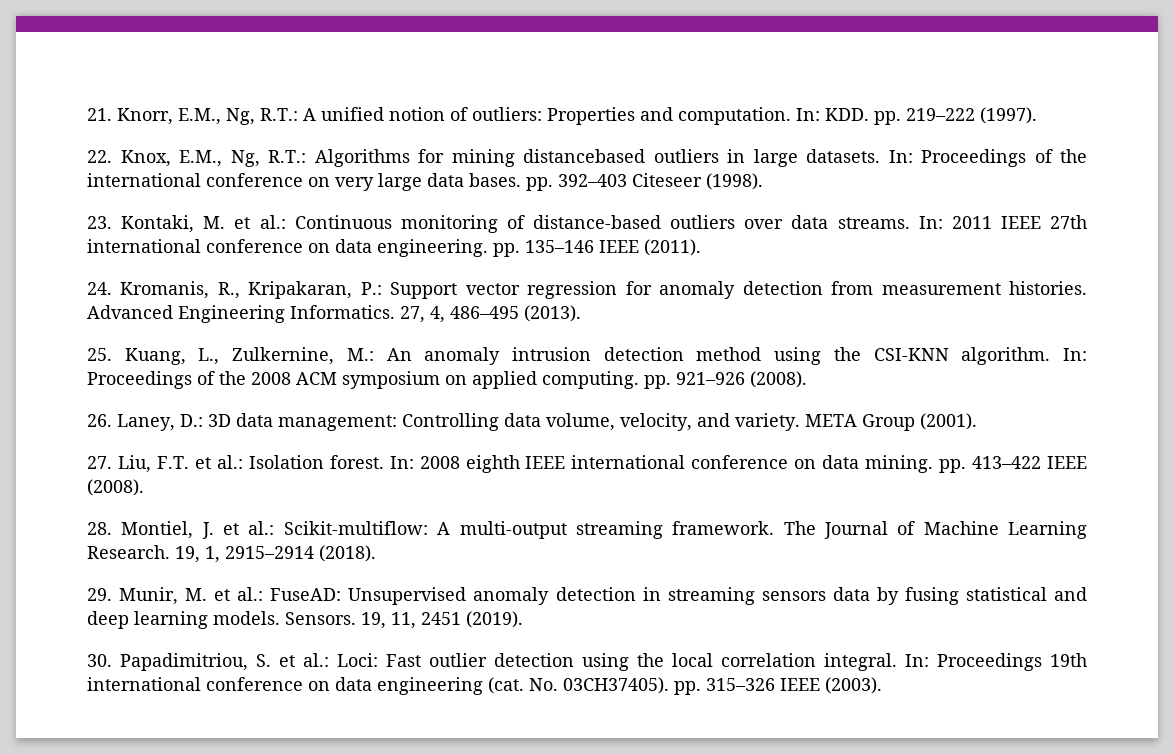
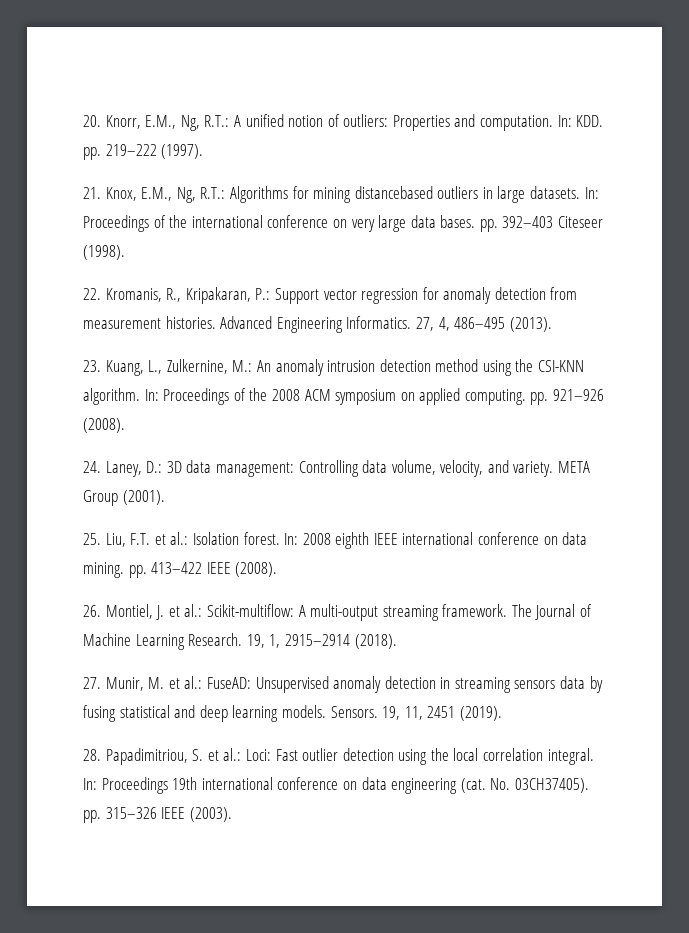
- 21. Knorr, E.M., Ng, R.T.: A unified notion of outliers: Properties and computation.
+ 20. Knorr, E.M., Ng, R.T.: A unified notion of outliers: Properties and computation.
- 22. Knox, E.M., Ng, R.T.: Algorithms for mining distancebased outliers in large datasets.
+ 21. Knox, E.M., Ng, R.T.: Algorithms for mining distancebased outliers in large datasets.
- 23. Kontaki, M. et al.: Continuous monitoring of distance-based outliers over data streams. In: 2011 IEEE 27th international conference on data engineering. pp. 135–146 IEEE (2011).
- 24. Kromanis, R., Kripakaran, P.: Support vector regression for anomaly detection from measurement histories.
+ 22. Kromanis, R., Kripakaran, P.: Support vector regression for anomaly detection from measurement histories.
- 25. Kuang, L., Zulkernine, M.: An anomaly intrusion detection method using the CSI-KNN algorithm.
+ 23. Kuang, L., Zulkernine, M.: An anomaly intrusion detection method using the CSI-KNN algorithm.
- 26. Laney, D.: 3D data management: Controlling data volume, velocity, and variety.
+ 24. Laney, D.: 3D data management: Controlling data volume, velocity, and variety.
- 27. Liu, F.T. et al.: Isolation forest.
+ 25. Liu, F.T. et al.: Isolation forest.
- 28. Montiel, J. et al.: Scikit-multiflow: A multi-output streaming framework.
+ 26. Montiel, J. et al.: Scikit-multiflow: A multi-output streaming framework.
- 29. Munir, M. et al.: FuseAD: Unsupervised anomaly detection in streaming sensors data by fusing statistical and deep learning models.
+ 27. Munir, M. et al.: FuseAD: Unsupervised anomaly detection in streaming sensors data by fusing statistical and deep learning models.
- 30. Papadimitriou, S. et al.: Loci: Fast outlier detection using the local correlation integral.
+ 28. Papadimitriou, S. et al.: Loci: Fast outlier detection using the local correlation integral.

